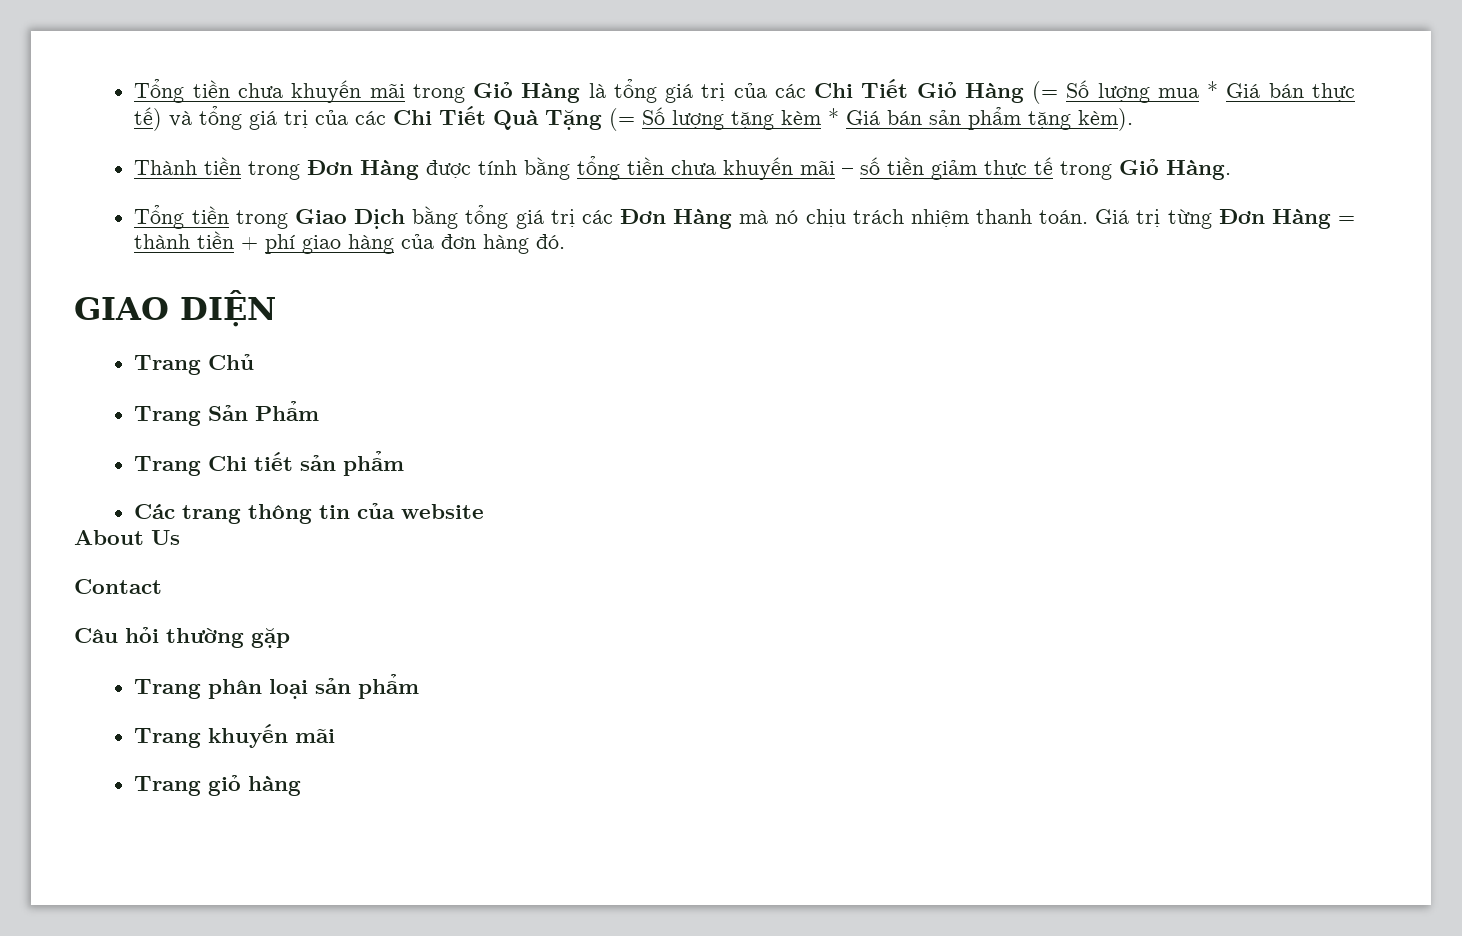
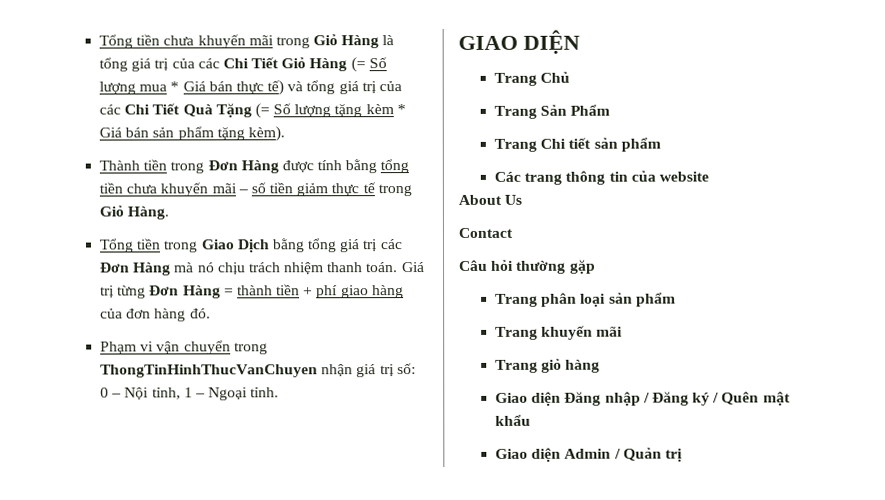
+ Phạm vi vận chuyển trong ThongTinHinhThucVanChuyen nhận giá trị số: 0 – Nội tỉnh, 1 – Ngoại tỉnh.
+ Giao diện Đăng nhập / Đăng ký / Quên mật khẩu
+ Giao diện Admin / Quản trị

